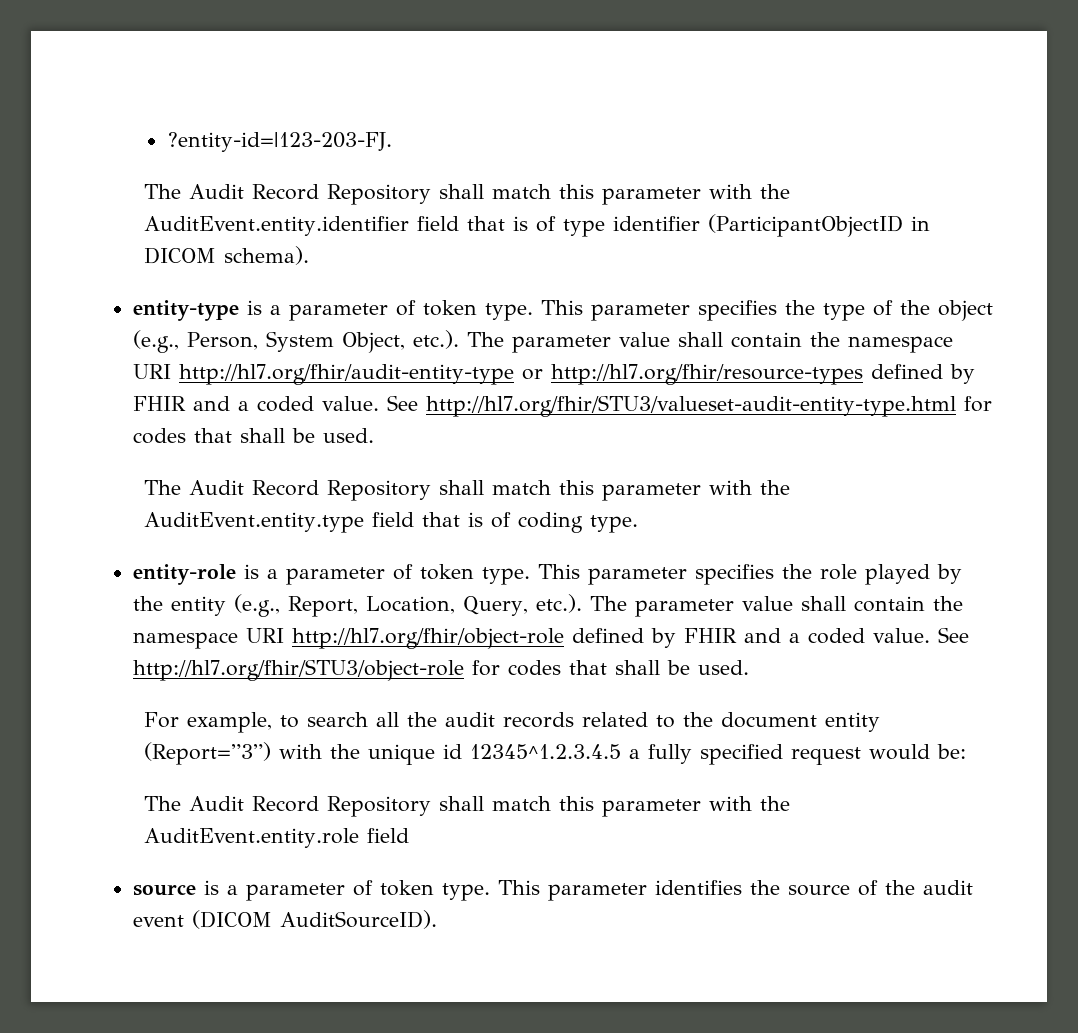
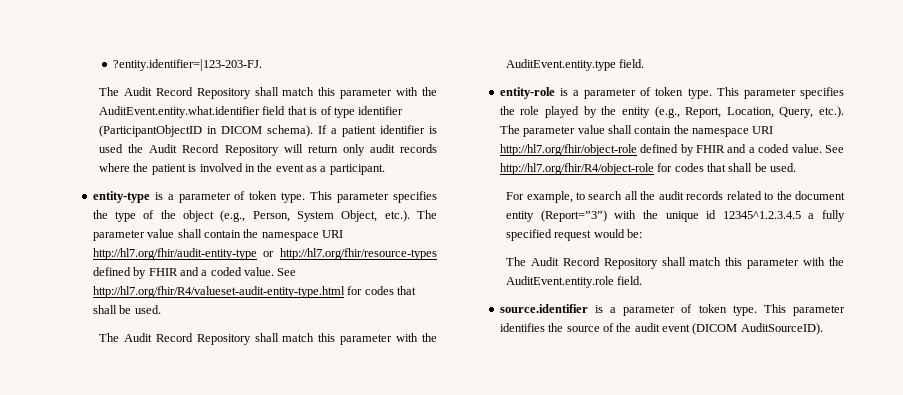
- ?entity-id=|123-203-FJ.
+ ?entity.identifier=|123-203-FJ.
- The Audit Record Repository shall match this parameter with the AuditEvent.entity.identifier field that is of type identifier (ParticipantObjectID in DICOM schema).
+ The Audit Record Repository shall match this parameter with the AuditEvent.entity.what.identifier field that is of type identifier (ParticipantObjectID in DICOM schema). If a patient identifier is used the Audit Record Repository will return only audit records where the patient is involved in the event as a participant.
- See http://hl7.org/fhir/STU3/valueset-audit-entity-type.html for codes that shall be used.
+ See http://hl7.org/fhir/R4/valueset-audit-entity-type.html for codes that shall be used.
- The Audit Record Repository shall match this parameter with the AuditEvent.entity.type field that is of coding type.
+ The Audit Record Repository shall match this parameter with the AuditEvent.entity.type field.
- See http://hl7.org/fhir/STU3/object-role for codes that shall be used.
+ See http://hl7.org/fhir/R4/object-role for codes that shall be used.
- The Audit Record Repository shall match this parameter with the AuditEvent.entity.role field
- source is a parameter of token type.
+ The Audit Record Repository shall match this parameter with the AuditEvent.entity.role field.
+ source.identifier is a parameter of token type.

